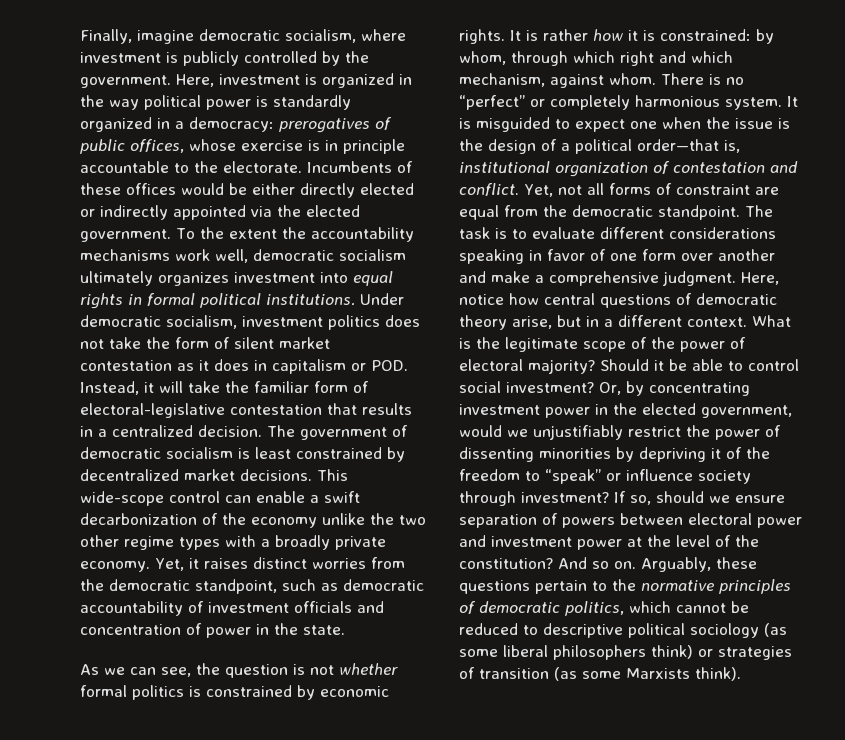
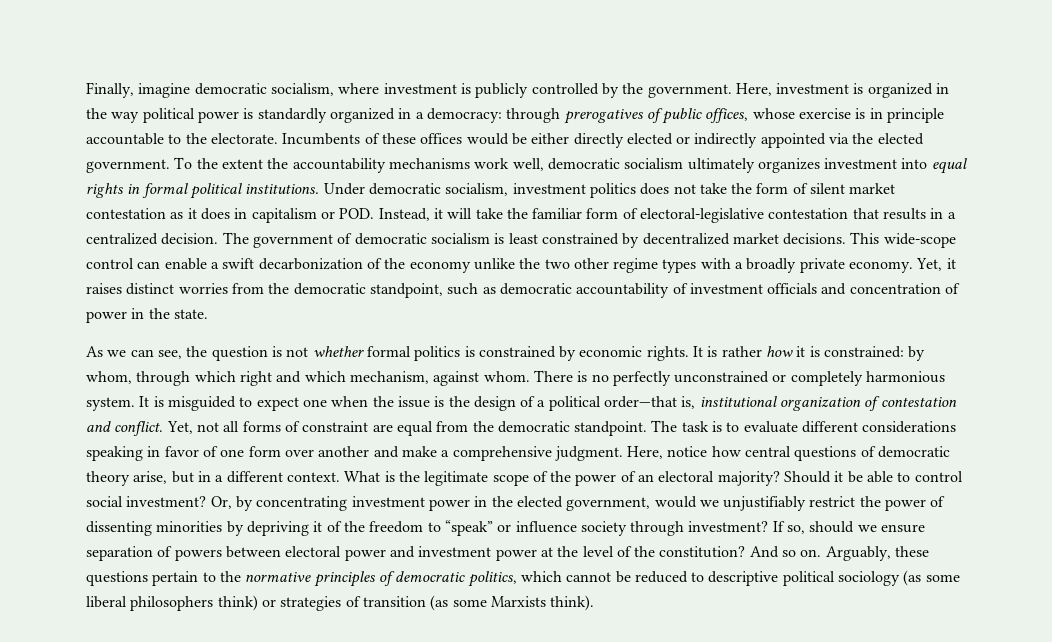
- Here, investment is organized in the way political power is standardly organized in a democracy: prerogatives of public offices, whose exercise is in principle accountable to the electorate.
+ Here, investment is organized in the way political power is standardly organized in a democracy: through prerogatives of public offices, whose exercise is in principle accountable to the electorate.
- There is no “perfect” or completely harmonious system.
+ There is no perfectly unconstrained or completely harmonious system.
- What is the legitimate scope of the power of electoral majority?
+ What is the legitimate scope of the power of an electoral majority?

